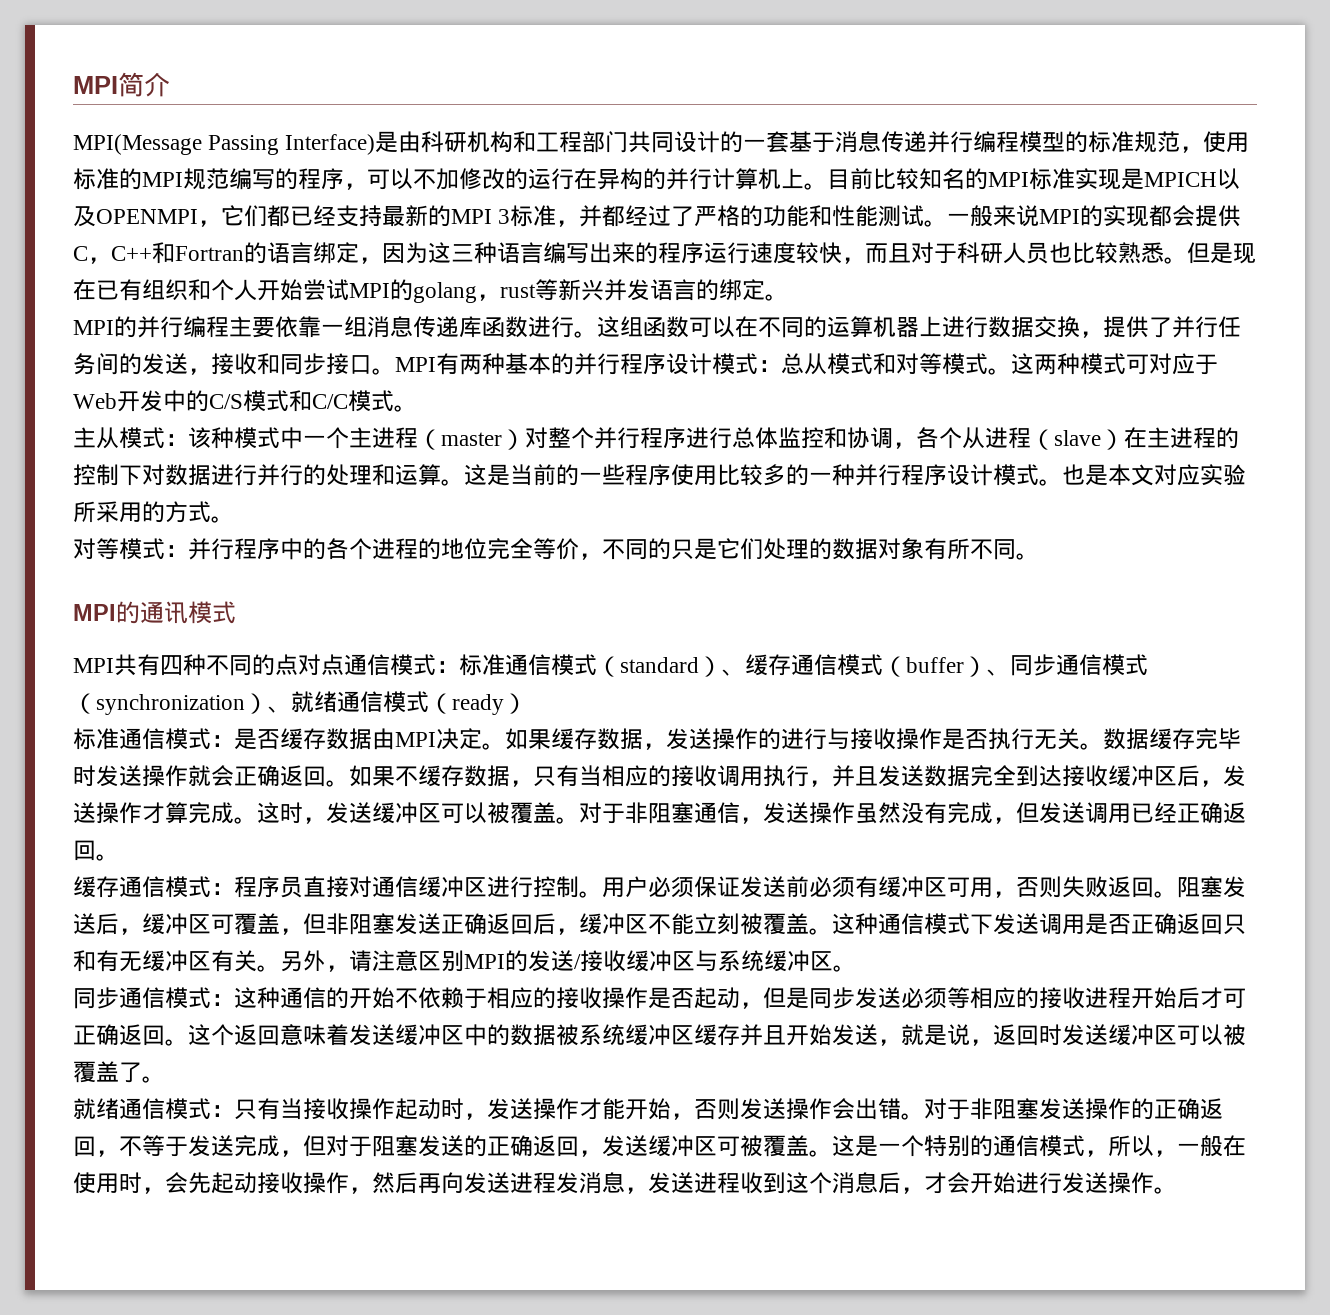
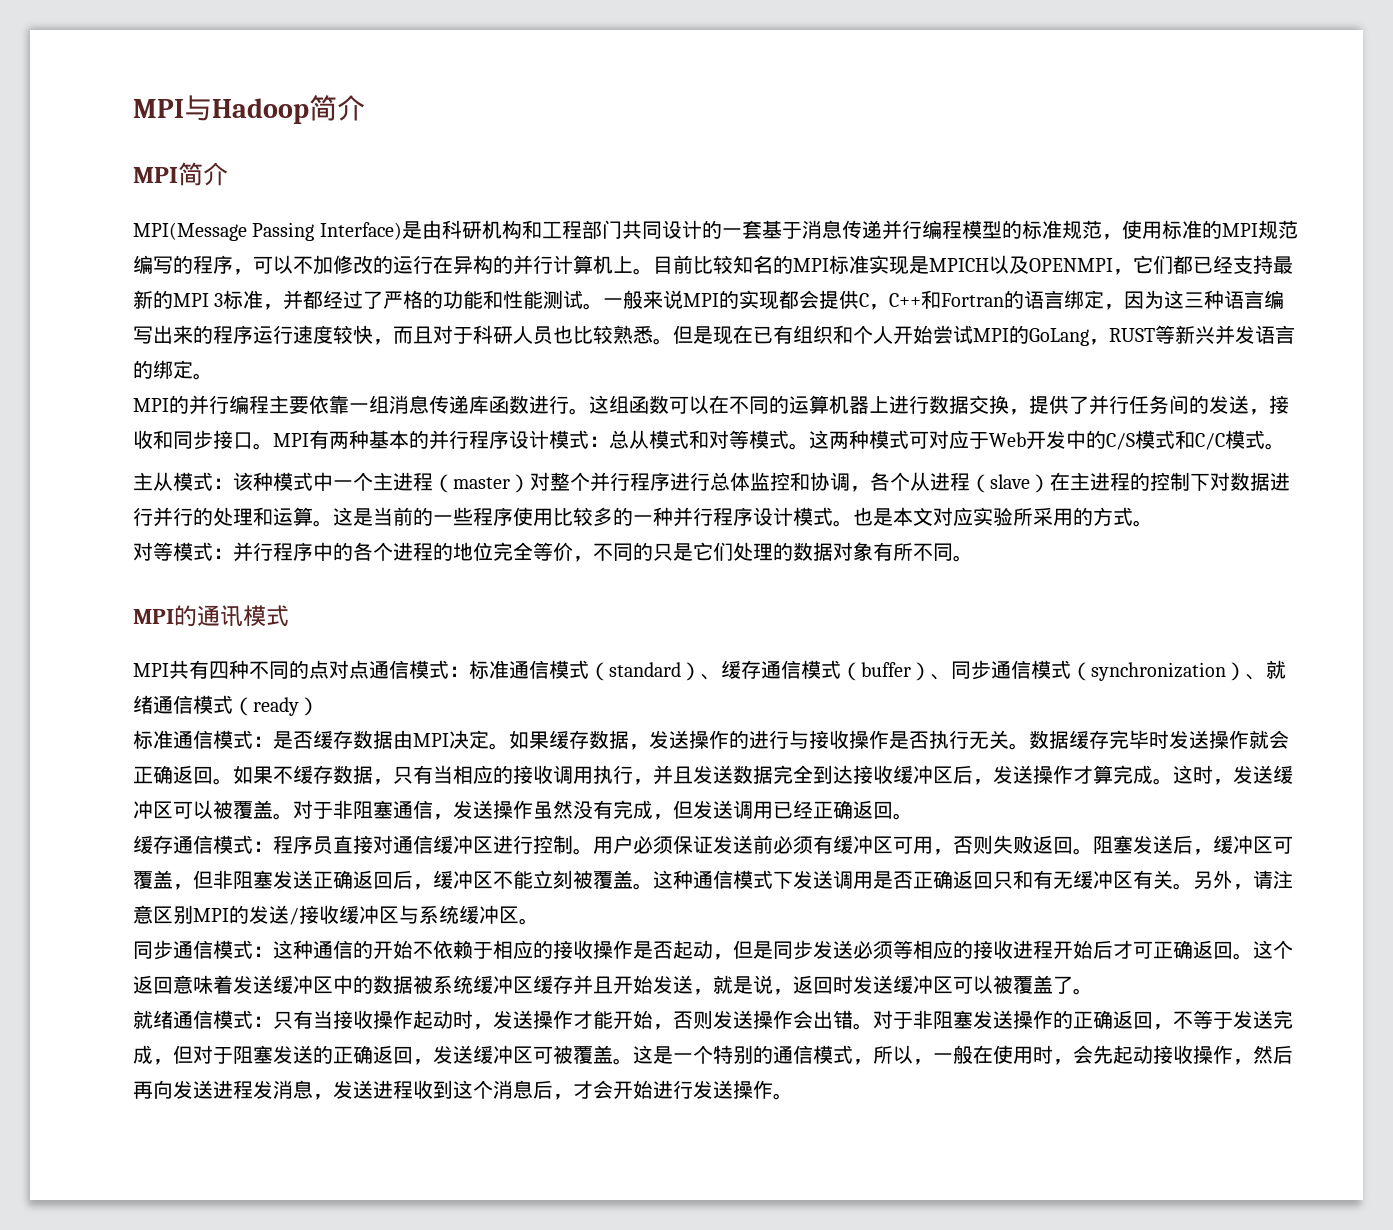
+ MPI与Hadoop简介
- 但是现在已有组织和个人开始尝试MPI的golang，rust等新兴并发语言的绑定。
+ 但是现在已有组织和个人开始尝试MPI的GoLang，RUST等新兴并发语言的绑定。

